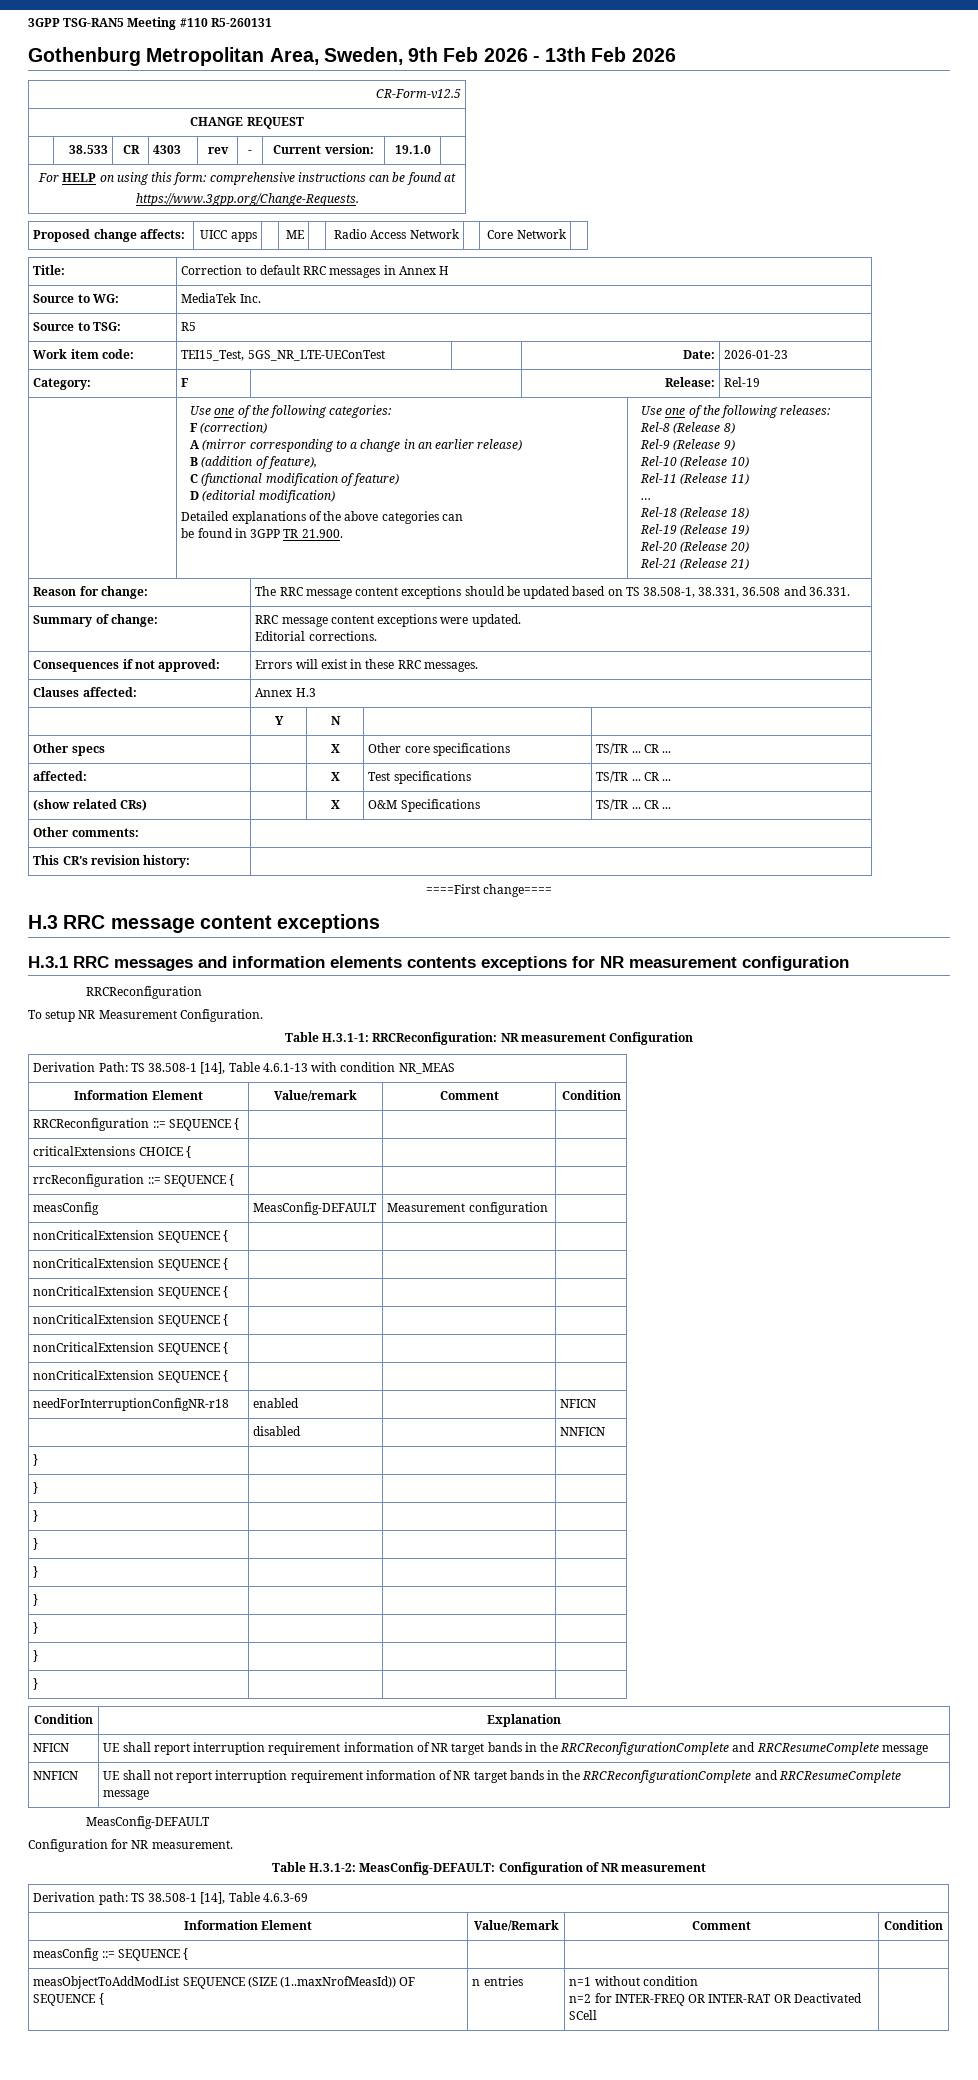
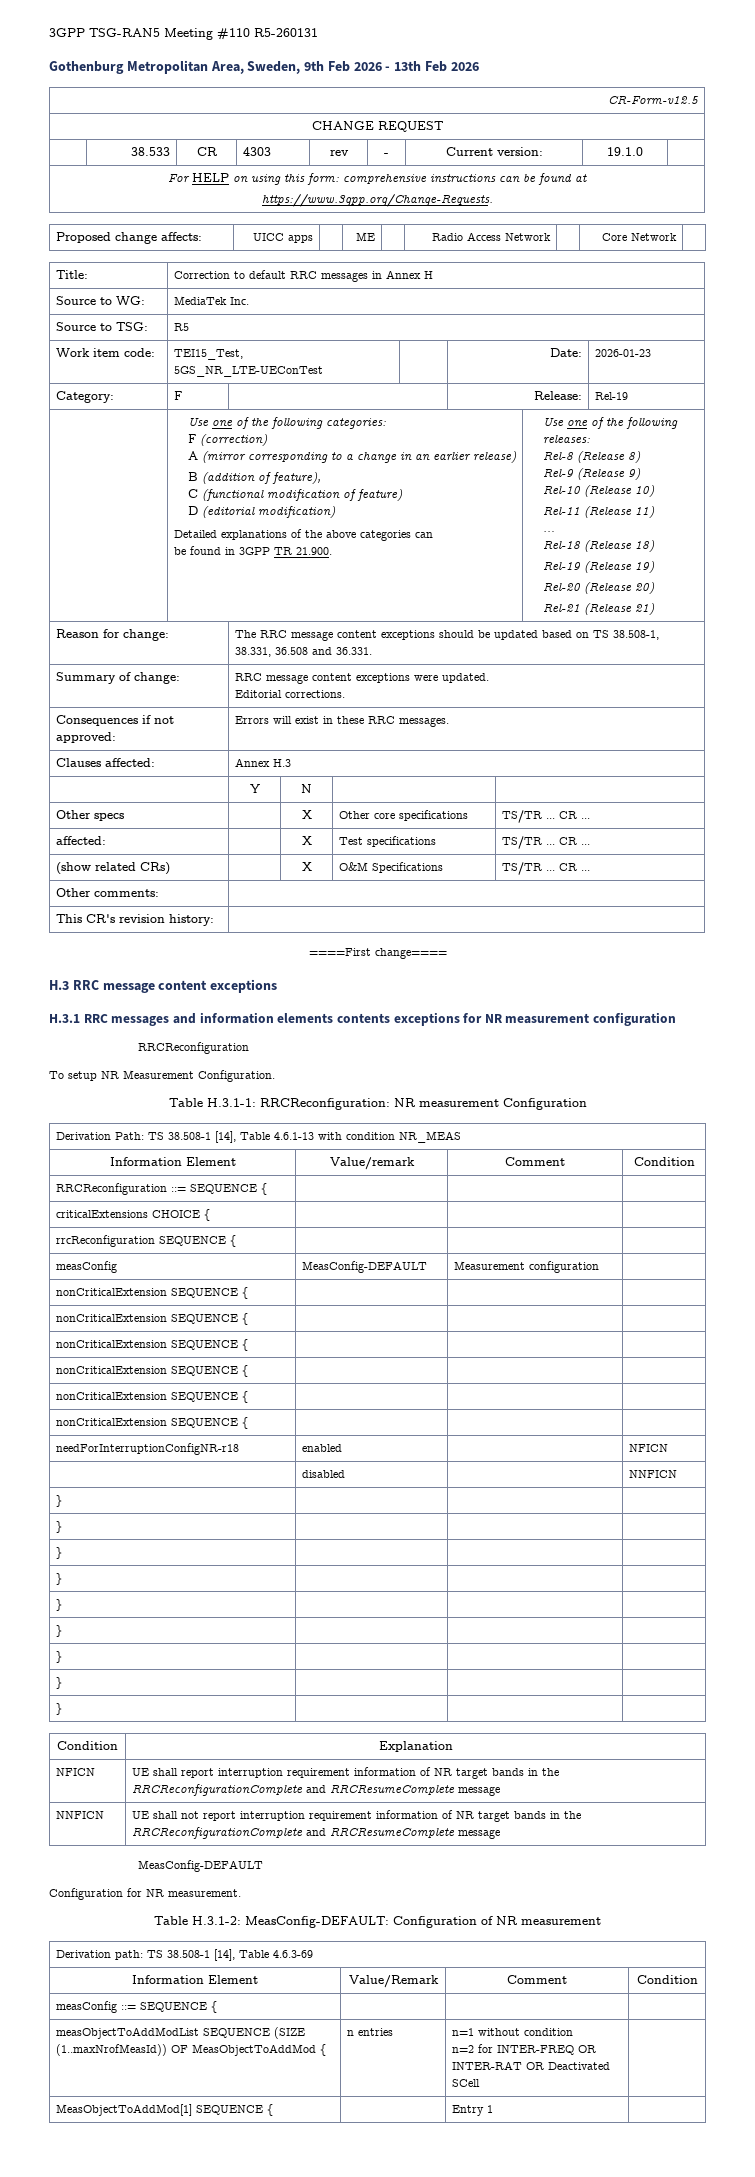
- rrcReconfiguration ::= SEQUENCE { | | |
+ rrcReconfiguration SEQUENCE { | | |
- measObjectToAddModList SEQUENCE (SIZE (1..maxNrofMeasId)) OF SEQUENCE { | n entries | n=1 without condition
+ measObjectToAddModList SEQUENCE (SIZE (1..maxNrofMeasId)) OF MeasObjectToAddMod { | n entries | n=1 without condition
+ MeasObjectToAddMod[1] SEQUENCE { | | Entry 1 |

